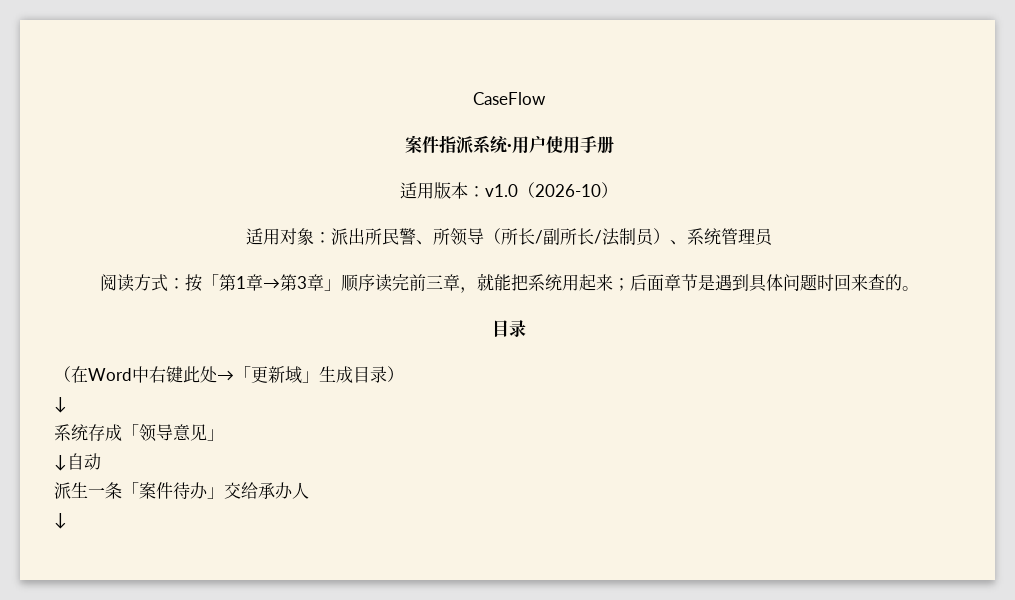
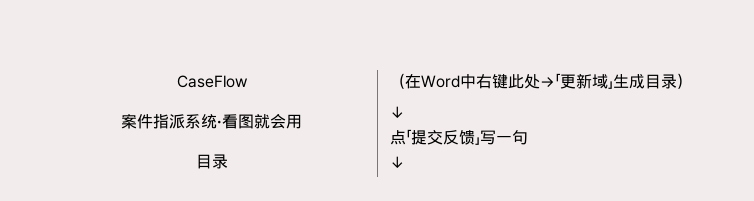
- 案件指派系统·用户使用手册
- 适用版本：v1.0（2026-10）
- 适用对象：派出所民警、所领导（所长/副所长/法制员）、系统管理员
- 阅读方式：按「第1章→第3章」顺序读完前三章，就能把系统用起来；后面章节是遇到具体问题时回来查的。
+ 案件指派系统·看图就会用
- 系统存成「领导意见」
- ↓自动
- 派生一条「案件待办」交给承办人
+ 点「提交反馈」写一句

